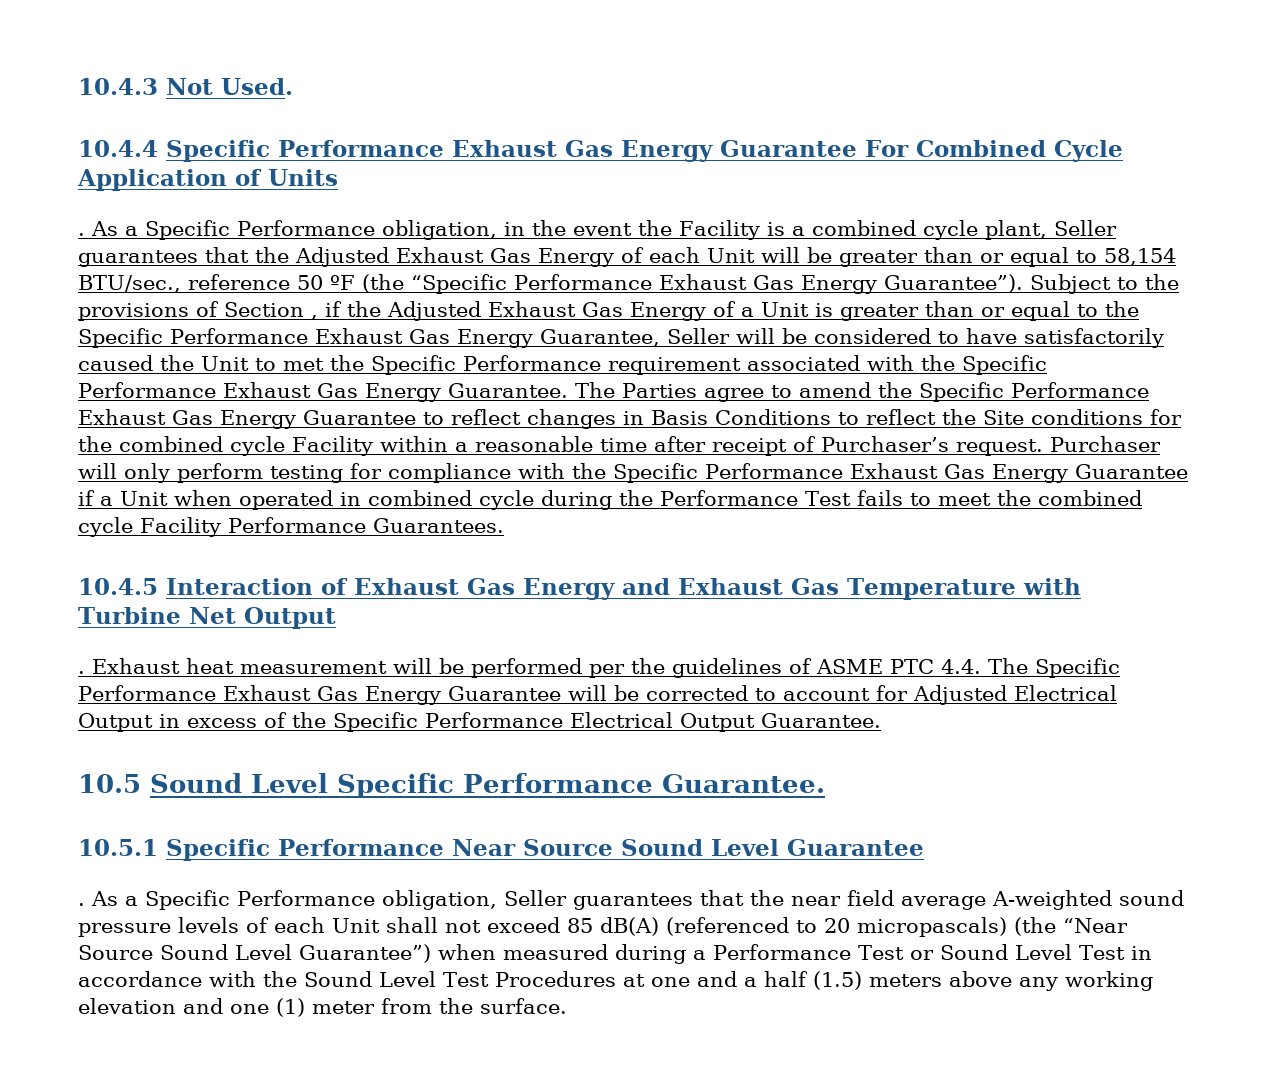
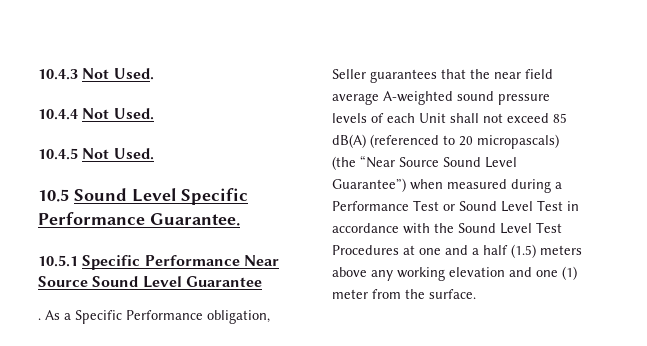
- 10.4.4 Specific Performance Exhaust Gas Energy Guarantee For Combined Cycle Application of Units
- . As a Specific Performance obligation, in the event the Facility is a combined cycle plant, Seller guarantees that the Adjusted Exhaust Gas Energy of each Unit will be greater than or equal to 58,154 BTU/sec., reference 50 ºF (the “Specific Performance Exhaust Gas Energy Guarantee”). Subject to the provisions of Section , if the Adjusted Exhaust Gas Energy of a Unit is greater than or equal to the Specific Performance Exhaust Gas Energy Guarantee, Seller will be considered to have satisfactorily caused the Unit to met the Specific Performance requirement associated with the Specific Performance Exhaust Gas Energy Guarantee. The Parties agree to amend the Specific Performance Exhaust Gas Energy Guarantee to reflect changes in Basis Conditions to reflect the Site conditions for the combined cycle Facility within a reasonable time after receipt of Purchaser’s request. Purchaser will only perform testing for compliance with the Specific Performance Exhaust Gas Energy Guarantee if a Unit when operated in combined cycle during the Performance Test fails to meet the combined cycle Facility Performance Guarantees.
- 10.4.5 Interaction of Exhaust Gas Energy and Exhaust Gas Temperature with Turbine Net Output
- . Exhaust heat measurement will be performed per the guidelines of ASME PTC 4.4. The Specific Performance Exhaust Gas Energy Guarantee will be corrected to account for Adjusted Electrical Output in excess of the Specific Performance Electrical Output Guarantee.
+ 10.4.4 Not Used.
+ 10.4.5 Not Used.

